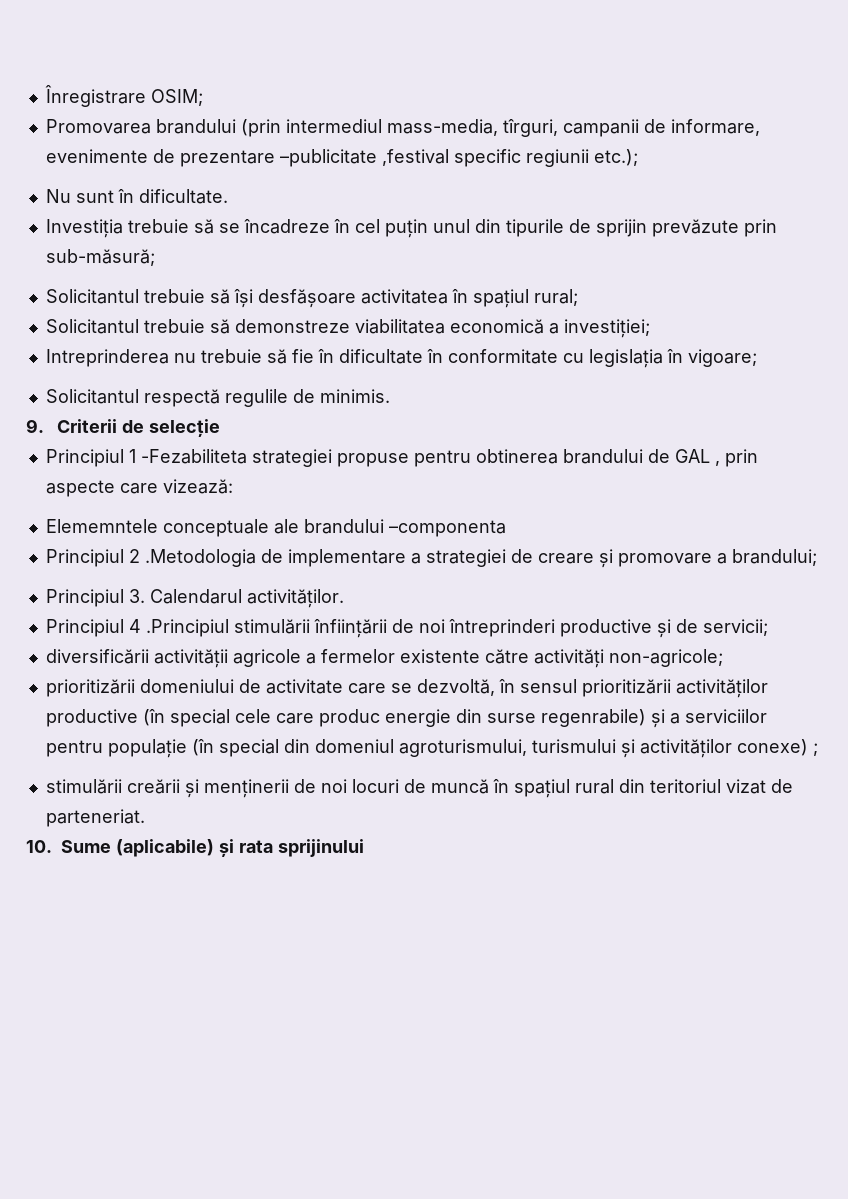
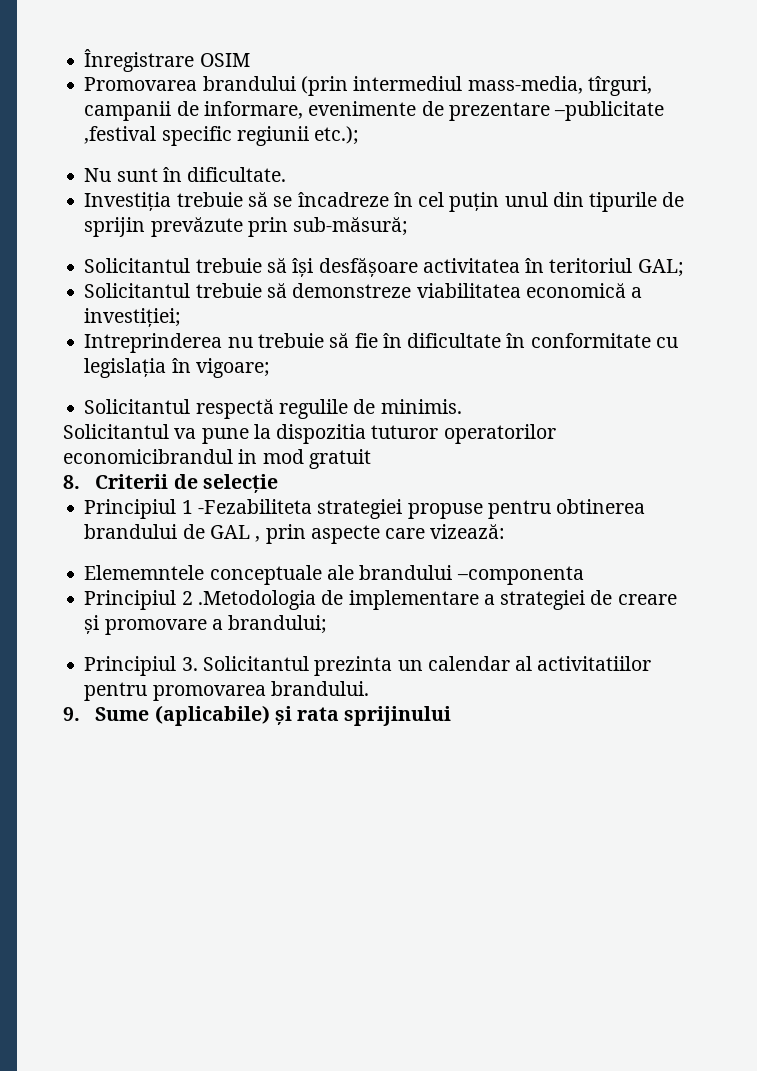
- Înregistrare OSIM;
+ Înregistrare OSIM
- Solicitantul trebuie să își desfășoare activitatea în spațiul rural;
+ Solicitantul trebuie să își desfășoare activitatea în teritoriul GAL;
- 9. Criterii de selecție
+ Solicitantul va pune la dispozitia tuturor operatorilor economicibrandul in mod gratuit
+ 8. Criterii de selecție
- Principiul 3. Calendarul activităților.
- Principiul 4 .Principiul stimulării înființării de noi întreprinderi productive și de servicii;
- diversificării activității agricole a fermelor existente către activități non-agricole;
- prioritizării domeniului de activitate care se dezvoltă, în sensul prioritizării activităților productive (în special cele care produc energie din surse regenrabile) și a serviciilor pentru populație (în special din domeniul agroturismului, turismului și activităților conexe) ;
- stimulării creării și menținerii de noi locuri de muncă în spațiul rural din teritoriul vizat de parteneriat.
- 10. Sume (aplicabile) și rata sprijinului
+ Principiul 3. Solicitantul prezinta un calendar al activitatiilor pentru promovarea brandului.
+ 9. Sume (aplicabile) și rata sprijinului

